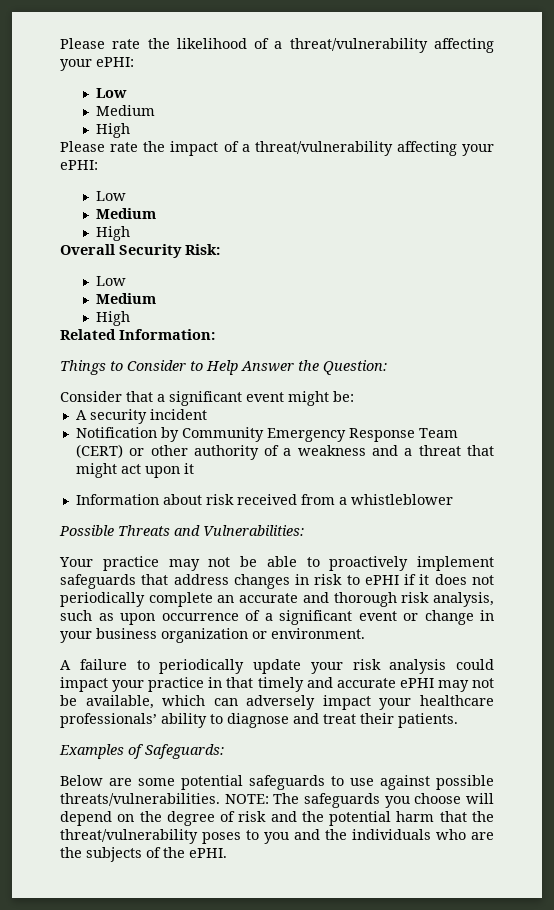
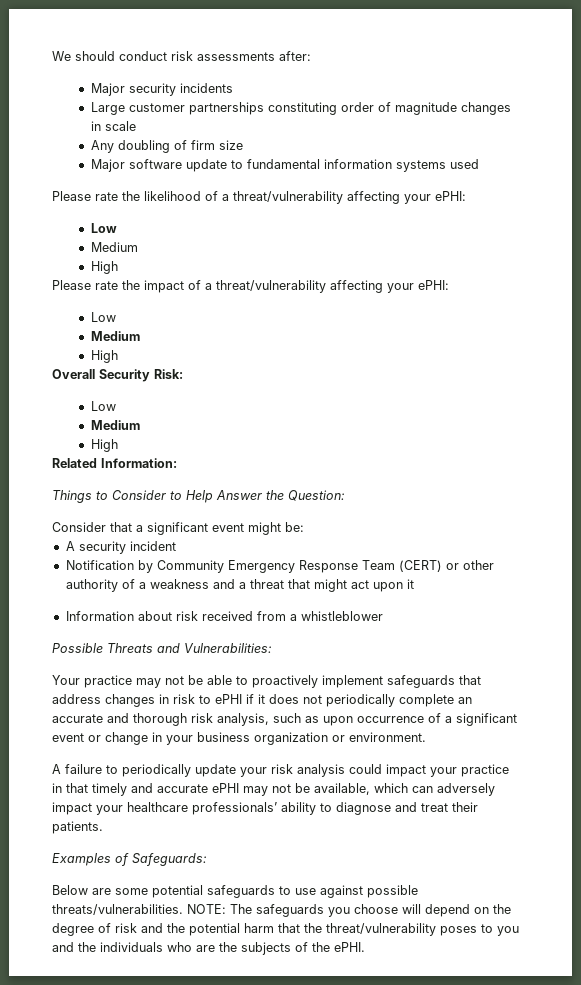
+ We should conduct risk assessments after:
+ Major security incidents
+ Large customer partnerships constituting order of magnitude changes in scale
+ Any doubling of firm size
+ Major software update to fundamental information systems used

